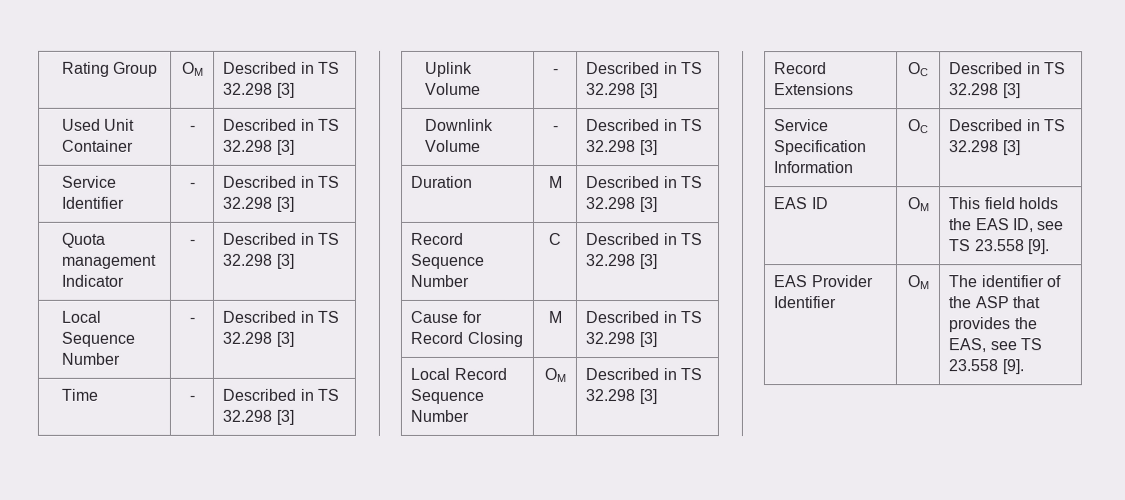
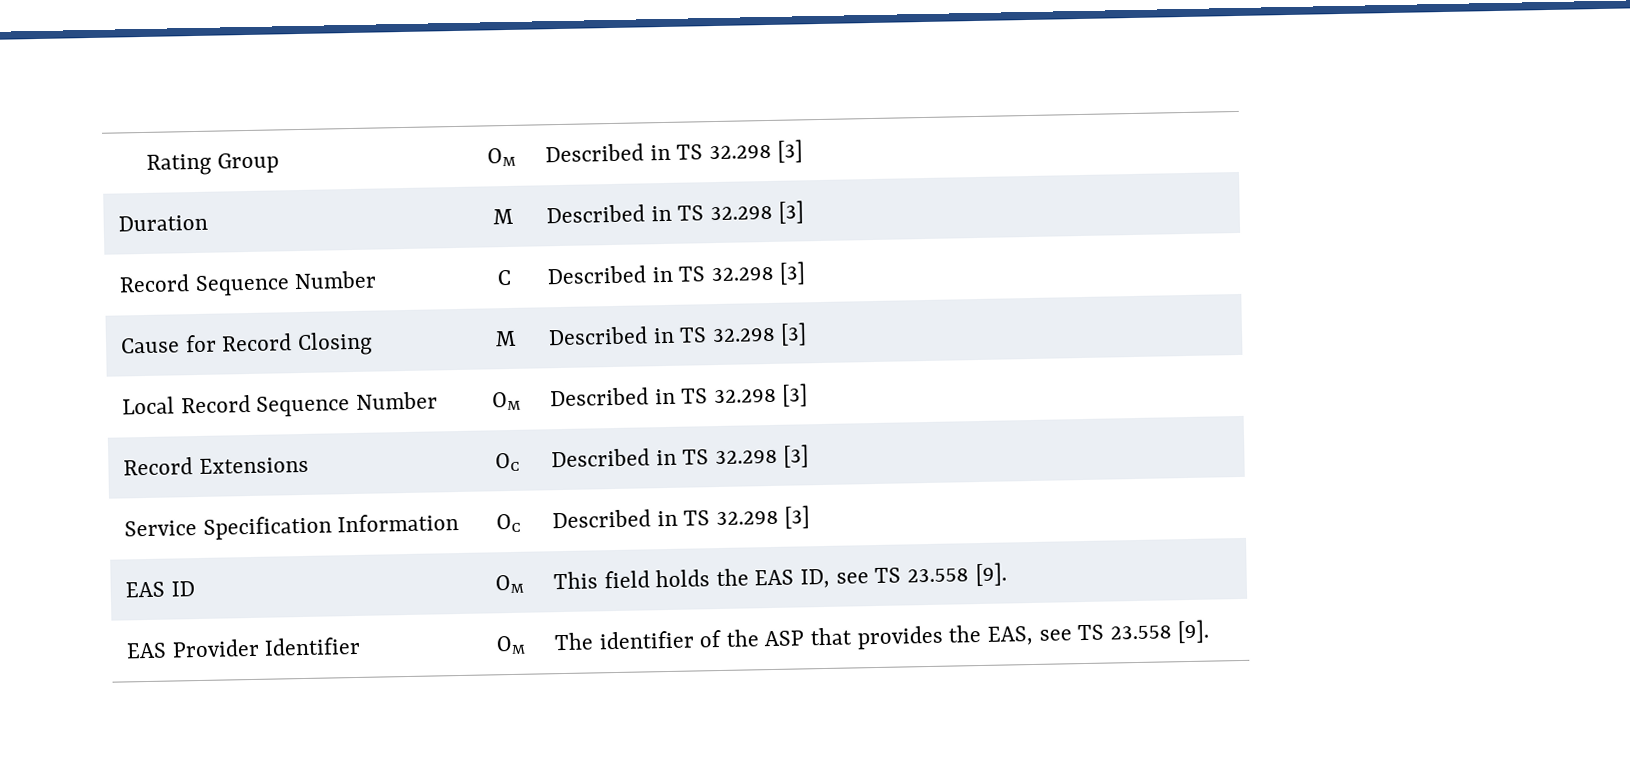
- Used Unit Container | - | Described in TS 32.298 [3]
- Service Identifier | - | Described in TS 32.298 [3]
- Quota management Indicator | - | Described in TS 32.298 [3]
- Local Sequence Number | - | Described in TS 32.298 [3]
- Time | - | Described in TS 32.298 [3]
- Uplink Volume | - | Described in TS 32.298 [3]
- Downlink Volume | - | Described in TS 32.298 [3]

